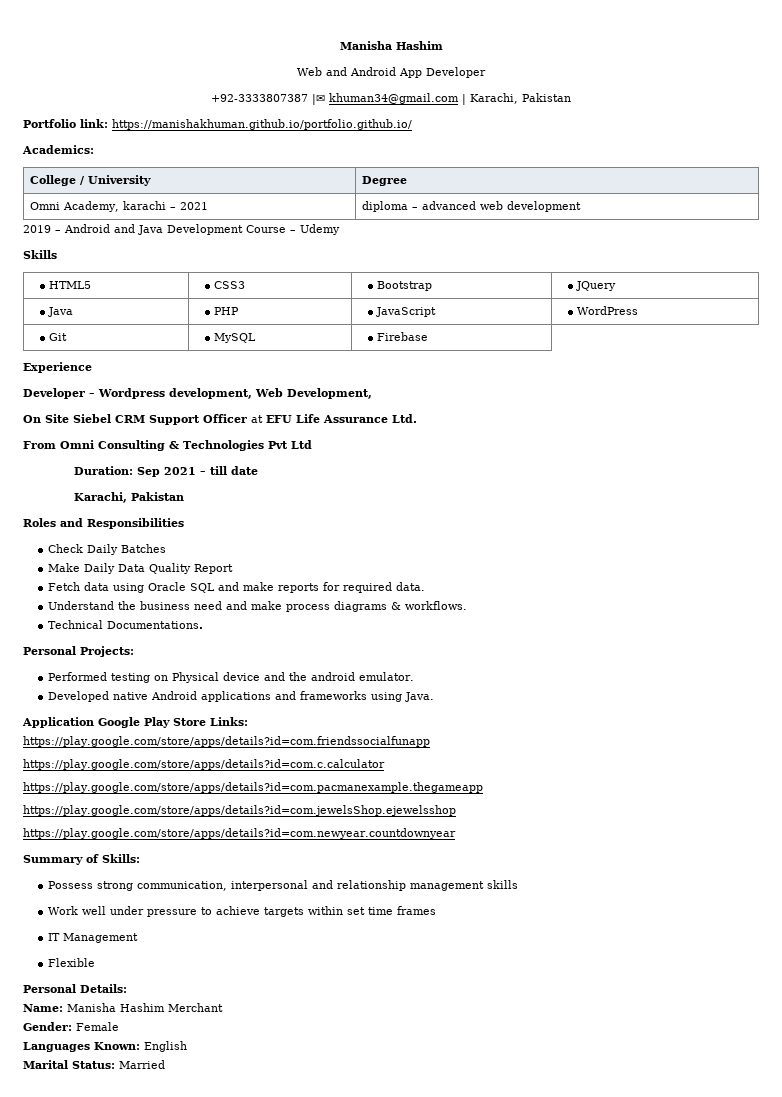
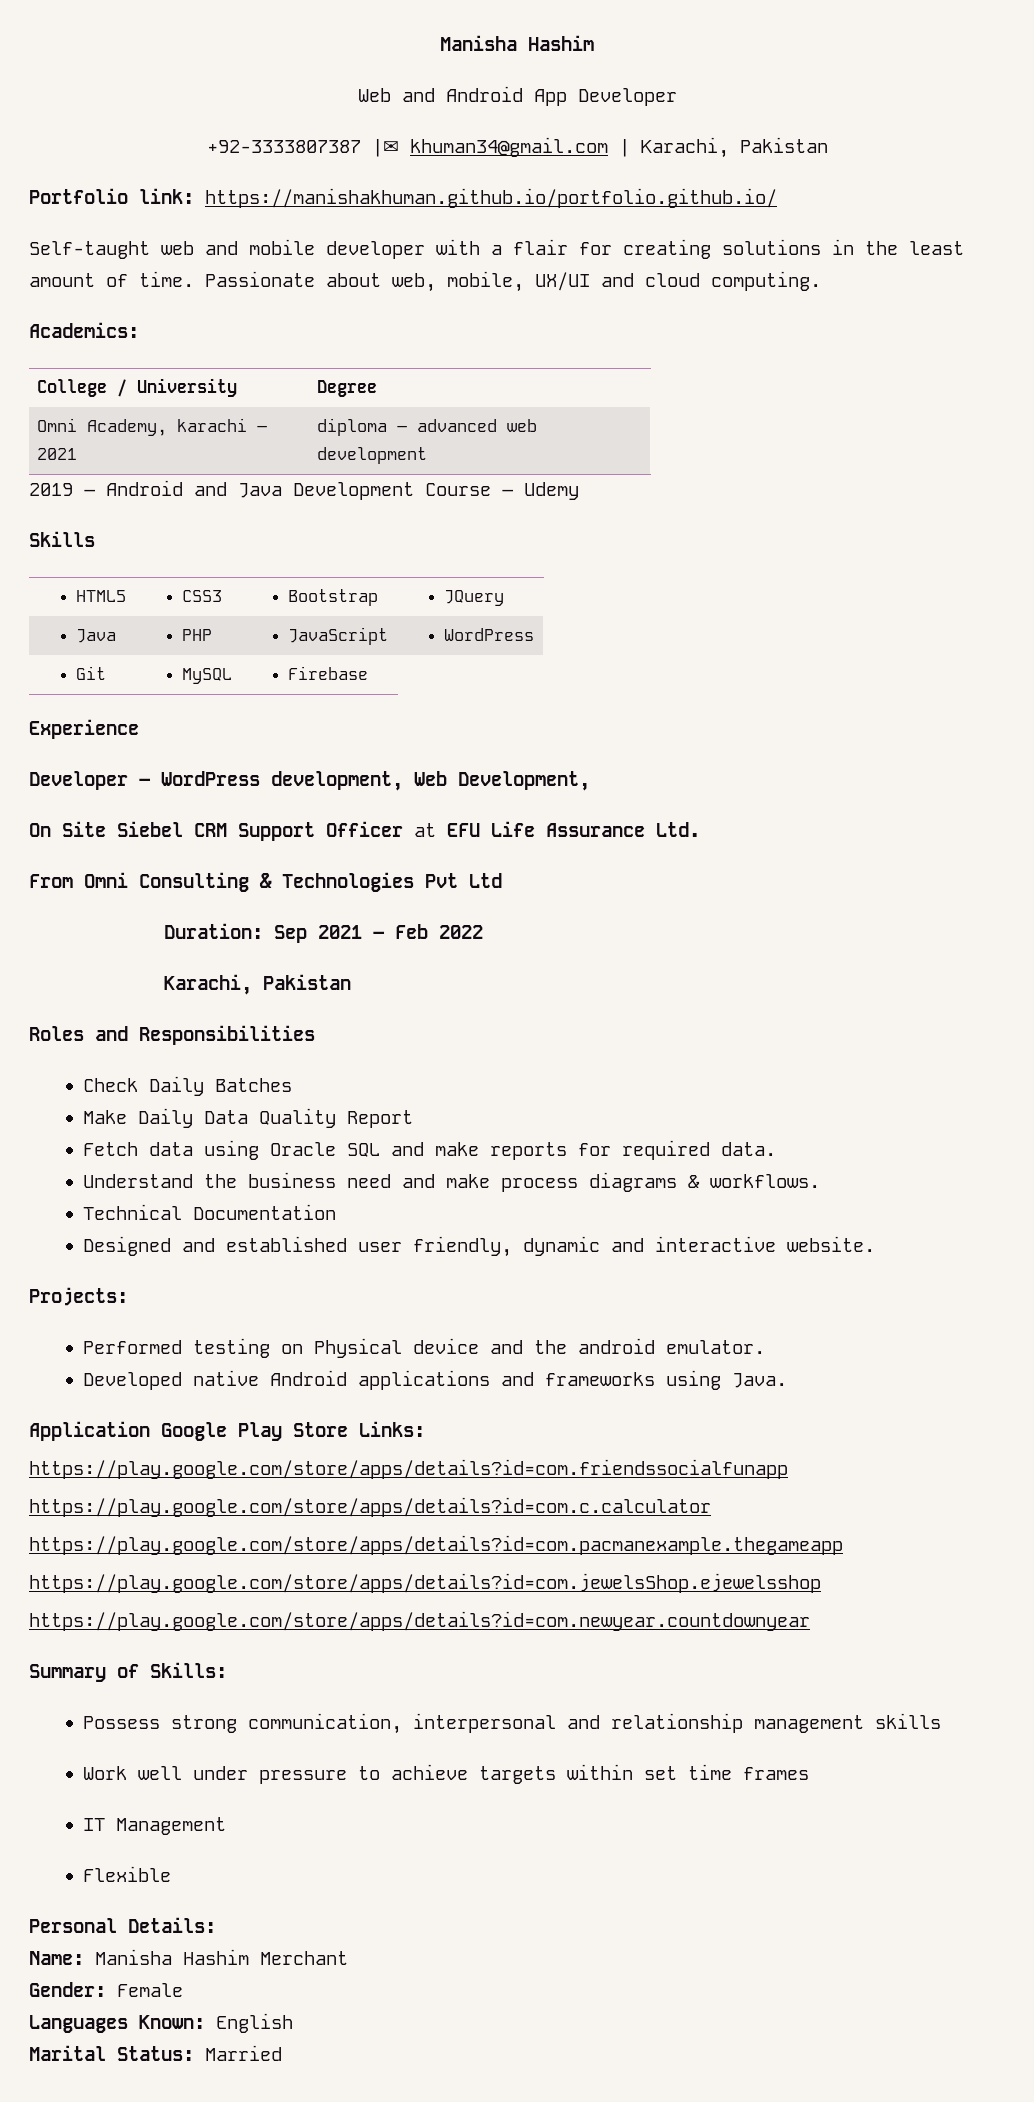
+ Self-taught web and mobile developer with a flair for creating solutions in the least amount of time. Passionate about web, mobile, UX/UI and cloud computing.
- Developer – Wordpress development, Web Development,
+ Developer – WordPress development, Web Development,
- Duration: Sep 2021 – till date
+ Duration: Sep 2021 – Feb 2022
- Technical Documentations.
- Personal Projects:
+ Technical Documentation
+ Designed and established user friendly, dynamic and interactive website.
+ Projects:

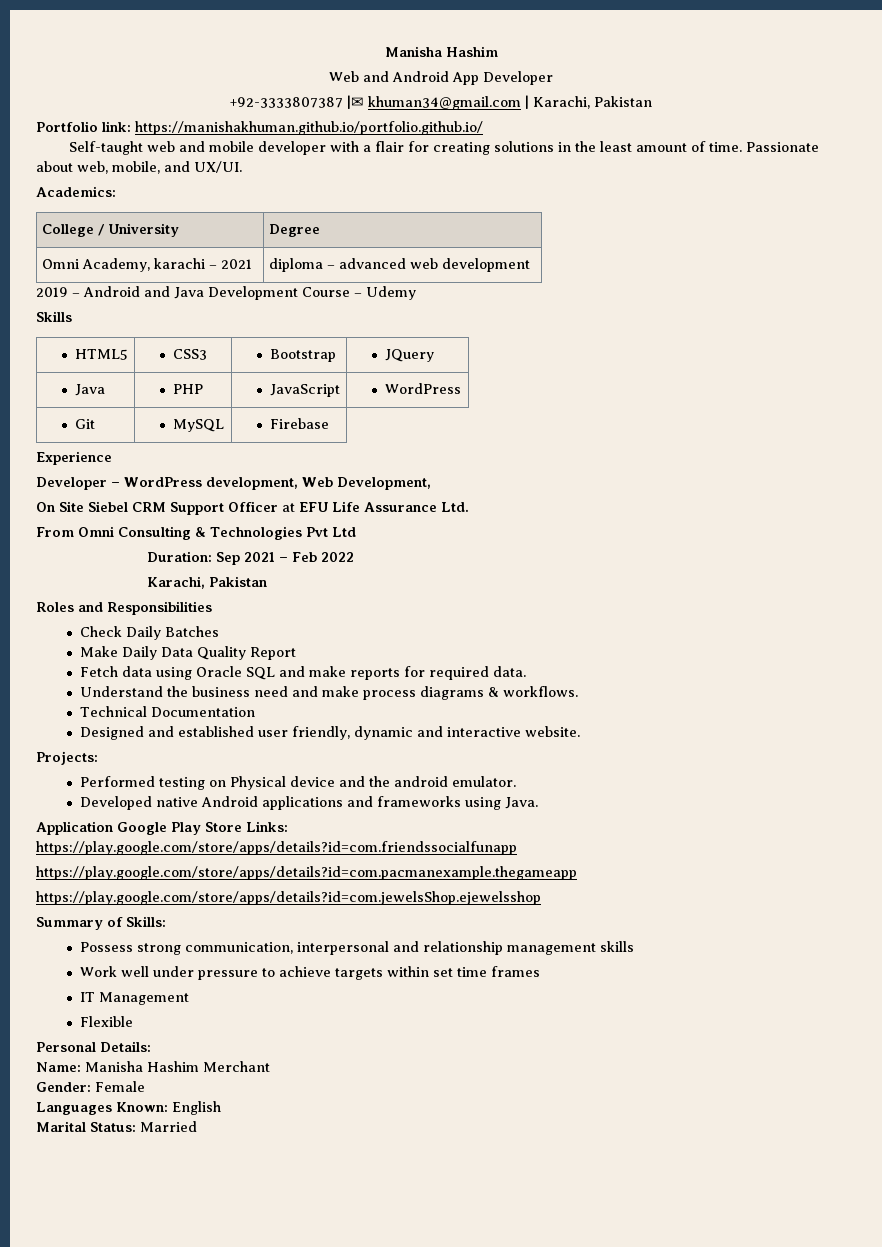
- Passionate about web, mobile, UX/UI and cloud computing.
+ Passionate about web, mobile, and UX/UI.
- https://play.google.com/store/apps/details?id=com.c.calculator
- https://play.google.com/store/apps/details?id=com.newyear.countdownyear

